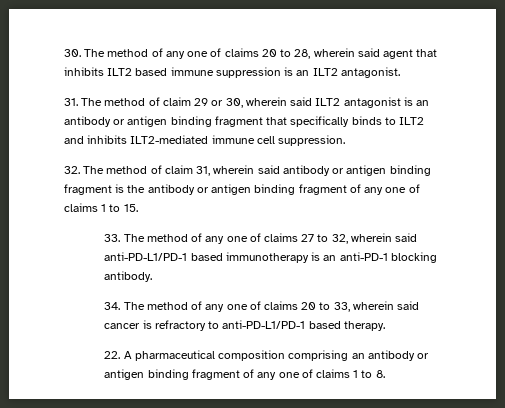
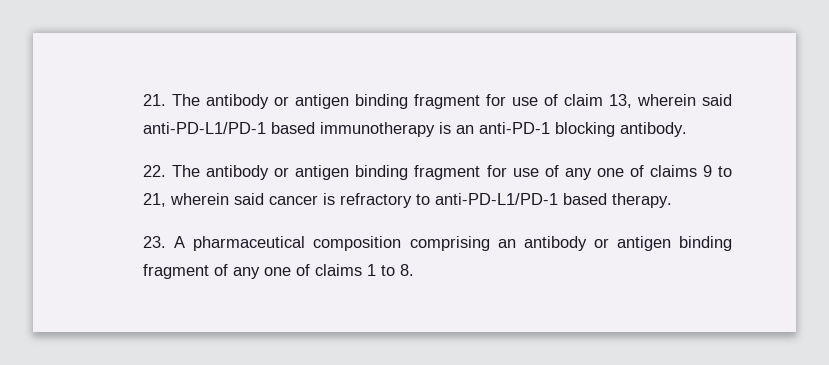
- 30. The method of any one of claims 20 to 28, wherein said agent that inhibits ILT2 based immune suppression is an ILT2 antagonist.
- 31. The method of claim 29 or 30, wherein said ILT2 antagonist is an antibody or antigen binding fragment that specifically binds to ILT2 and inhibits ILT2-mediated immune cell suppression.
- 32. The method of claim 31, wherein said antibody or antigen binding fragment is the antibody or antigen binding fragment of any one of claims 1 to 15.
- 33. The method of any one of claims 27 to 32, wherein said anti-PD-L1/PD-1 based immunotherapy is an anti-PD-1 blocking antibody.
+ 21. The antibody or antigen binding fragment for use of claim 13, wherein said anti-PD-L1/PD-1 based immunotherapy is an anti-PD-1 blocking antibody.
- 34. The method of any one of claims 20 to 33, wherein said cancer is refractory to anti-PD-L1/PD-1 based therapy.
+ 22. The antibody or antigen binding fragment for use of any one of claims 9 to 21, wherein said cancer is refractory to anti-PD-L1/PD-1 based therapy.
- 22. A pharmaceutical composition comprising an antibody or antigen binding fragment of any one of claims 1 to 8.
+ 23. A pharmaceutical composition comprising an antibody or antigen binding fragment of any one of claims 1 to 8.

